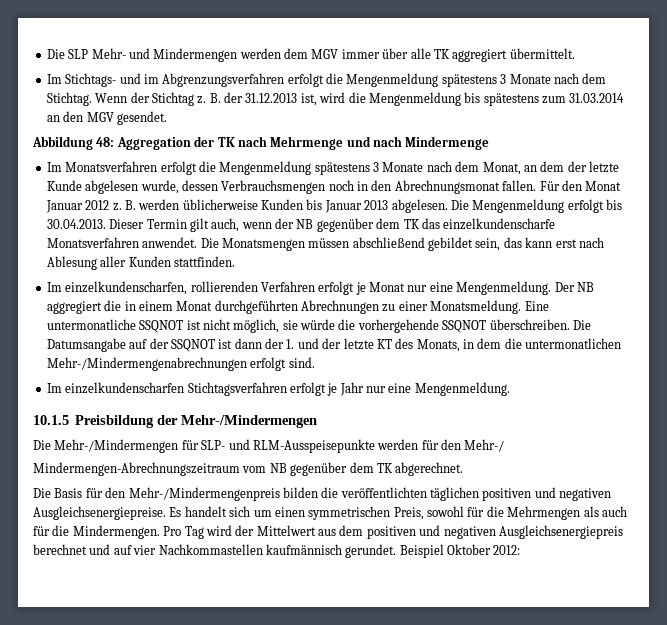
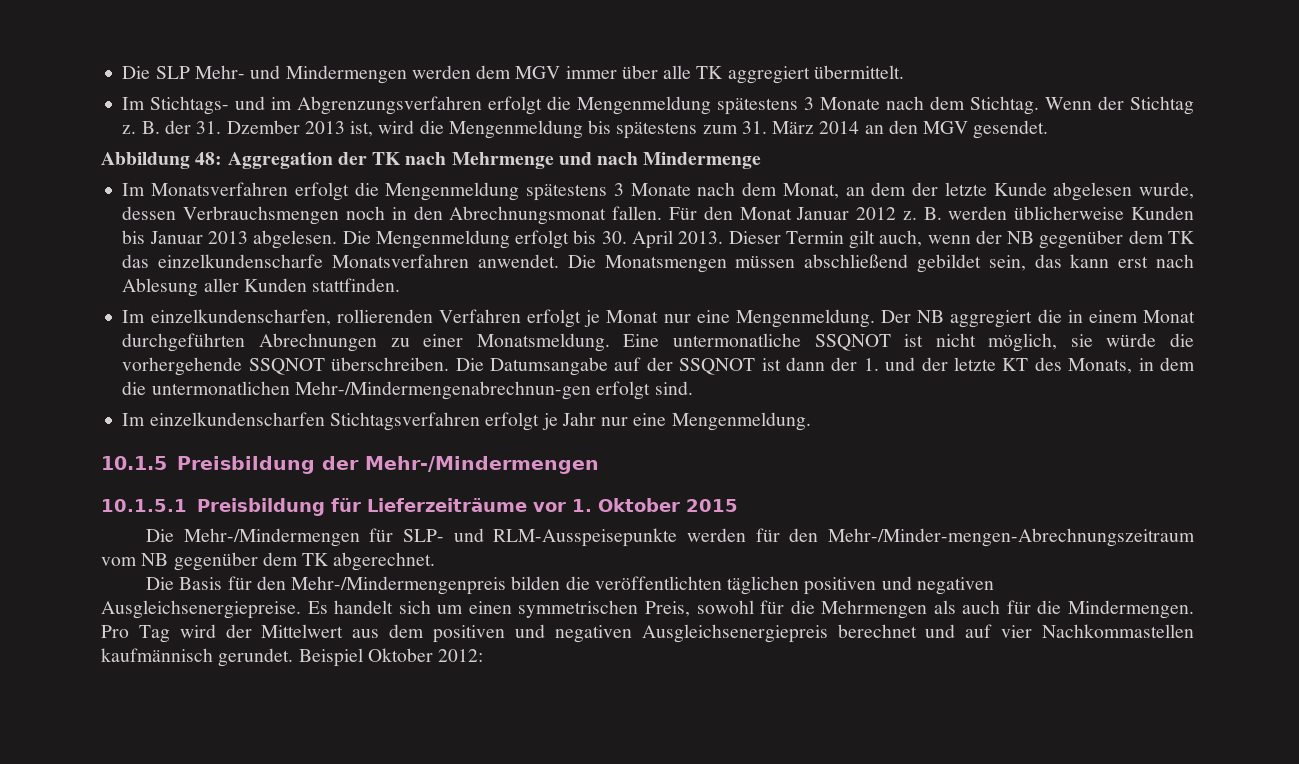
- B. der 31.12.2013 ist, wird die Mengenmeldung bis spätestens zum 31.03.2014 an den MGV gesendet.
+ B. der 31. Dzember 2013 ist, wird die Mengenmeldung bis spätestens zum 31. März 2014 an den MGV gesendet.
- Die Mengenmeldung erfolgt bis 30.04.2013. Dieser Termin gilt auch, wenn der NB gegenüber dem TK das einzelkundenscharfe Monatsverfahren anwendet.
+ Die Mengenmeldung erfolgt bis 30. April 2013. Dieser Termin gilt auch, wenn der NB gegenüber dem TK das einzelkundenscharfe Monatsverfahren anwendet.
- Die Datumsangabe auf der SSQNOT ist dann der 1. und der letzte KT des Monats, in dem die untermonatlichen Mehr-/Mindermengenabrechnungen erfolgt sind.
+ Die Datumsangabe auf der SSQNOT ist dann der 1. und der letzte KT des Monats, in dem die untermonatlichen Mehr-/Mindermengenabrechnun-gen erfolgt sind.
+ 10.1.5.1 Preisbildung für Lieferzeiträume vor 1. Oktober 2015
- Die Mehr-/Mindermengen für SLP- und RLM-Ausspeisepunkte werden für den Mehr-/
- Mindermengen-Abrechnungszeitraum vom NB gegenüber dem TK abgerechnet.
+ Die Mehr-/Mindermengen für SLP- und RLM-Ausspeisepunkte werden für den Mehr-/Minder-mengen-Abrechnungszeitraum vom NB gegenüber dem TK abgerechnet.

